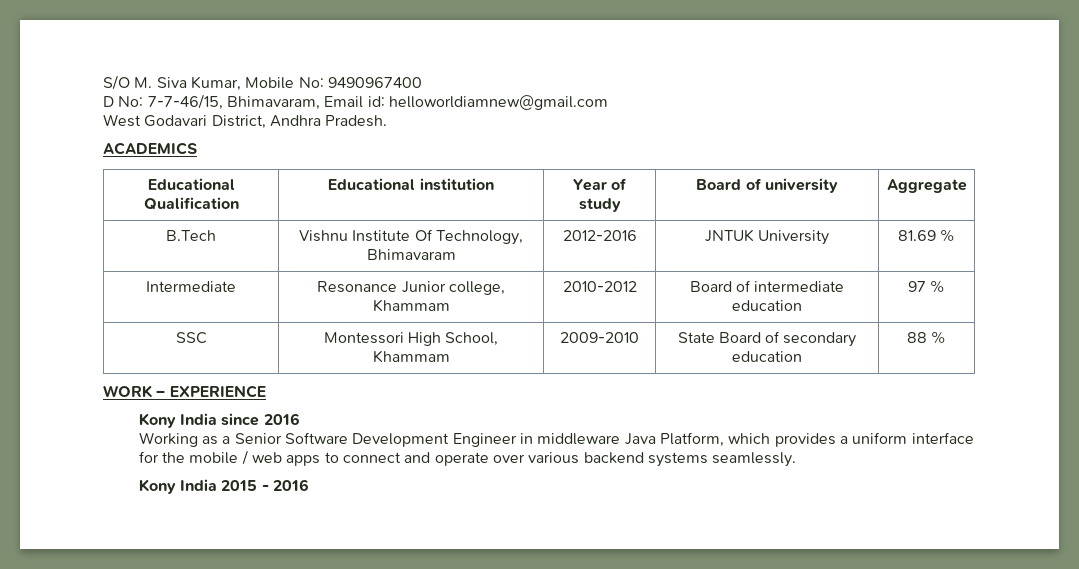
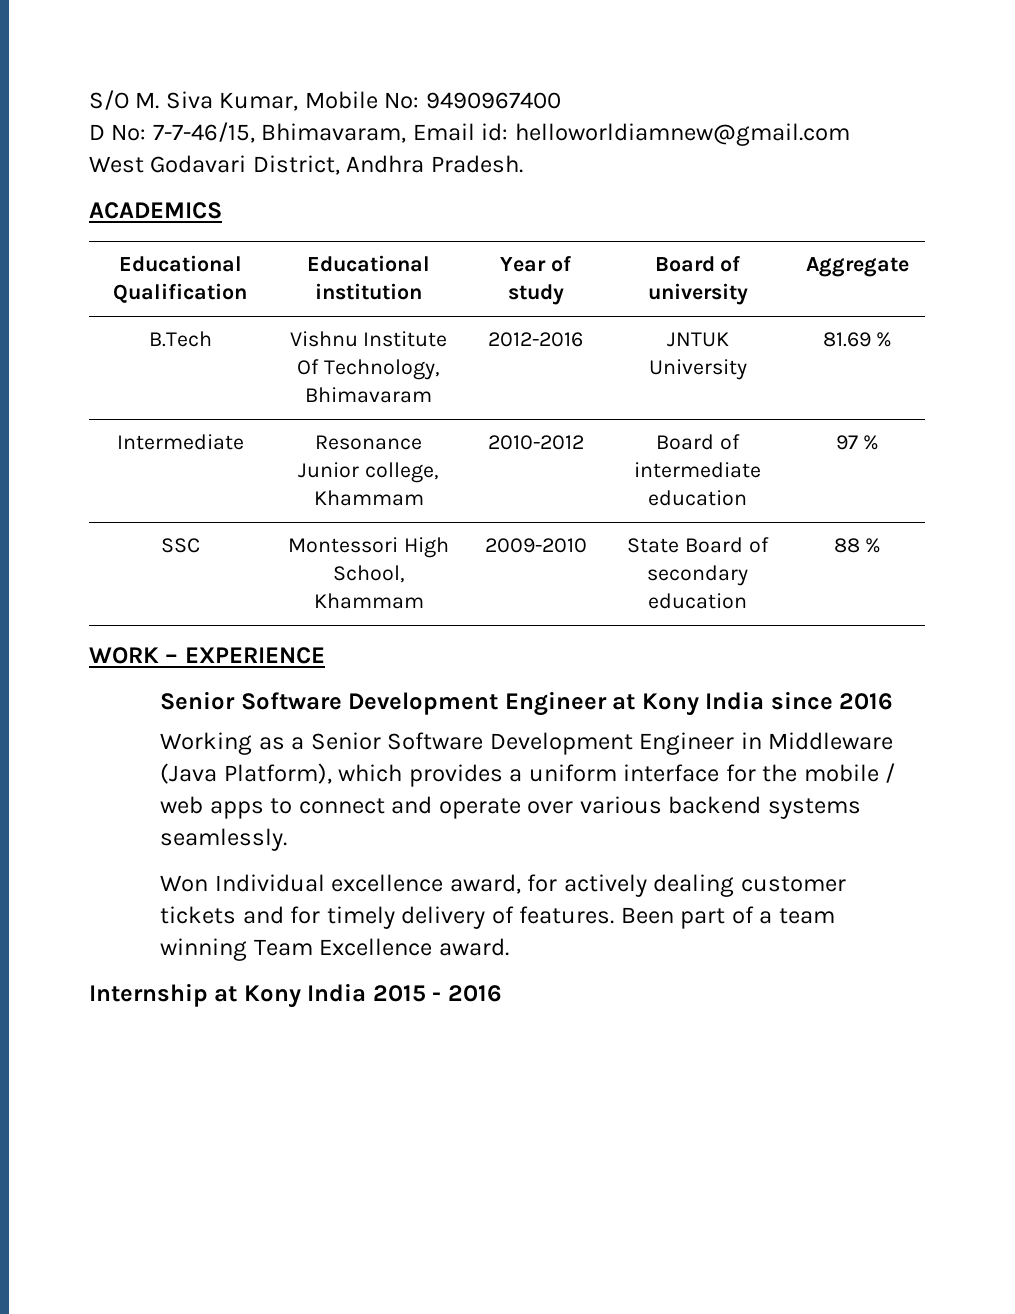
- Kony India since 2016
+ Senior Software Development Engineer at Kony India since 2016
- Working as a Senior Software Development Engineer in middleware Java Platform, which provides a uniform interface for the mobile / web apps to connect and operate over various backend systems seamlessly.
+ Working as a Senior Software Development Engineer in Middleware (Java Platform), which provides a uniform interface for the mobile / web apps to connect and operate over various backend systems seamlessly.
- Kony India 2015 - 2016
+ Won Individual excellence award, for actively dealing customer tickets and for timely delivery of features. Been part of a team winning Team Excellence award.
+ Internship at Kony India 2015 - 2016

